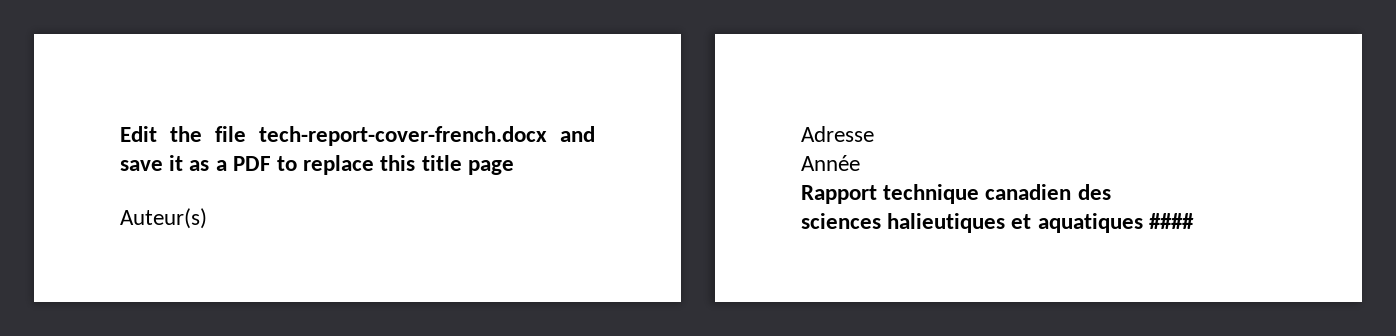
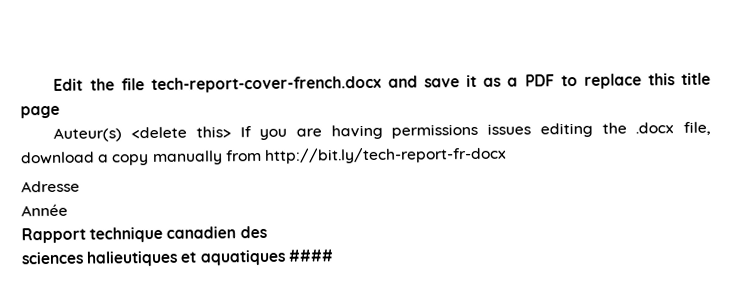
- Auteur(s)
+ Auteur(s) <delete this> If you are having permissions issues editing the .docx file, download a copy manually from http://bit.ly/tech-report-fr-docx

